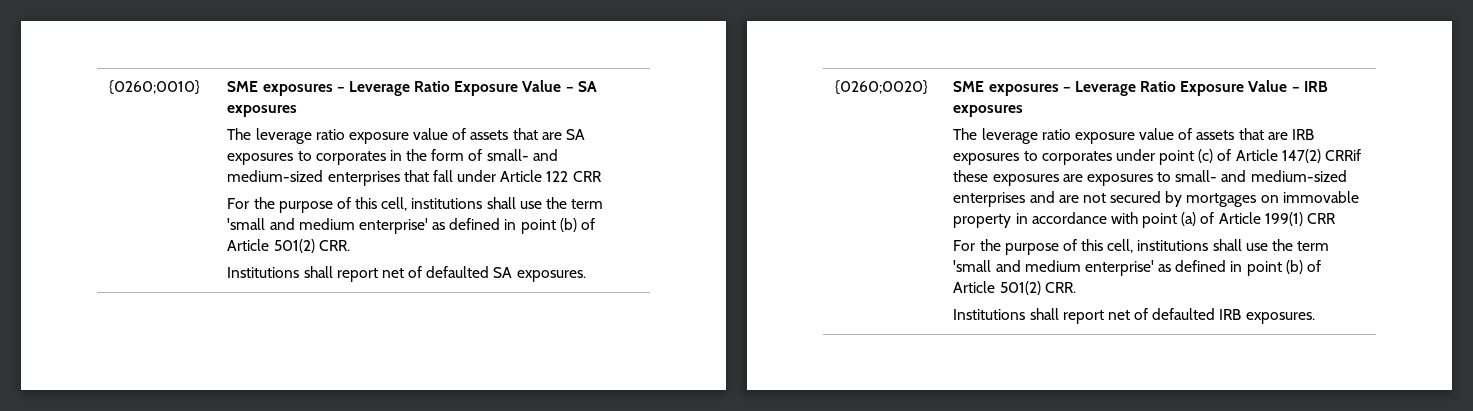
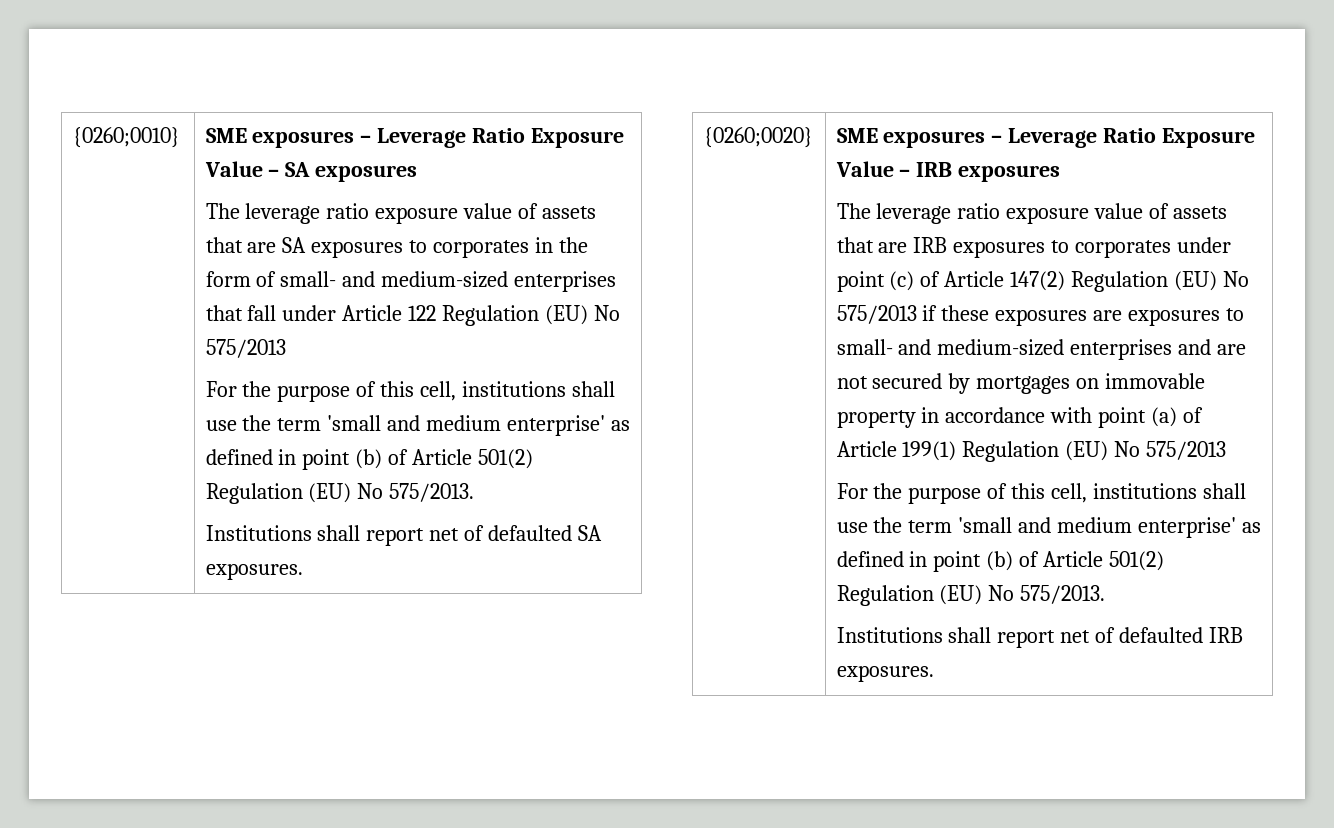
- The leverage ratio exposure value of assets that are SA exposures to corporates in the form of small- and medium-sized enterprises that fall under Article 122 CRR
- For the purpose of this cell, institutions shall use the term 'small and medium enterprise' as defined in point (b) of Article 501(2) CRR.
+ The leverage ratio exposure value of assets that are SA exposures to corporates in the form of small- and medium-sized enterprises that fall under Article 122 Regulation (EU) No 575/2013
+ For the purpose of this cell, institutions shall use the term 'small and medium enterprise' as defined in point (b) of Article 501(2) Regulation (EU) No 575/2013.
- The leverage ratio exposure value of assets that are IRB exposures to corporates under point (c) of Article 147(2) CRRif these exposures are exposures to small- and medium-sized enterprises and are not secured by mortgages on immovable property in accordance with point (a) of Article 199(1) CRR
- For the purpose of this cell, institutions shall use the term 'small and medium enterprise' as defined in point (b) of Article 501(2) CRR.
+ The leverage ratio exposure value of assets that are IRB exposures to corporates under point (c) of Article 147(2) Regulation (EU) No 575/2013 if these exposures are exposures to small- and medium-sized enterprises and are not secured by mortgages on immovable property in accordance with point (a) of Article 199(1) Regulation (EU) No 575/2013
+ For the purpose of this cell, institutions shall use the term 'small and medium enterprise' as defined in point (b) of Article 501(2) Regulation (EU) No 575/2013.

